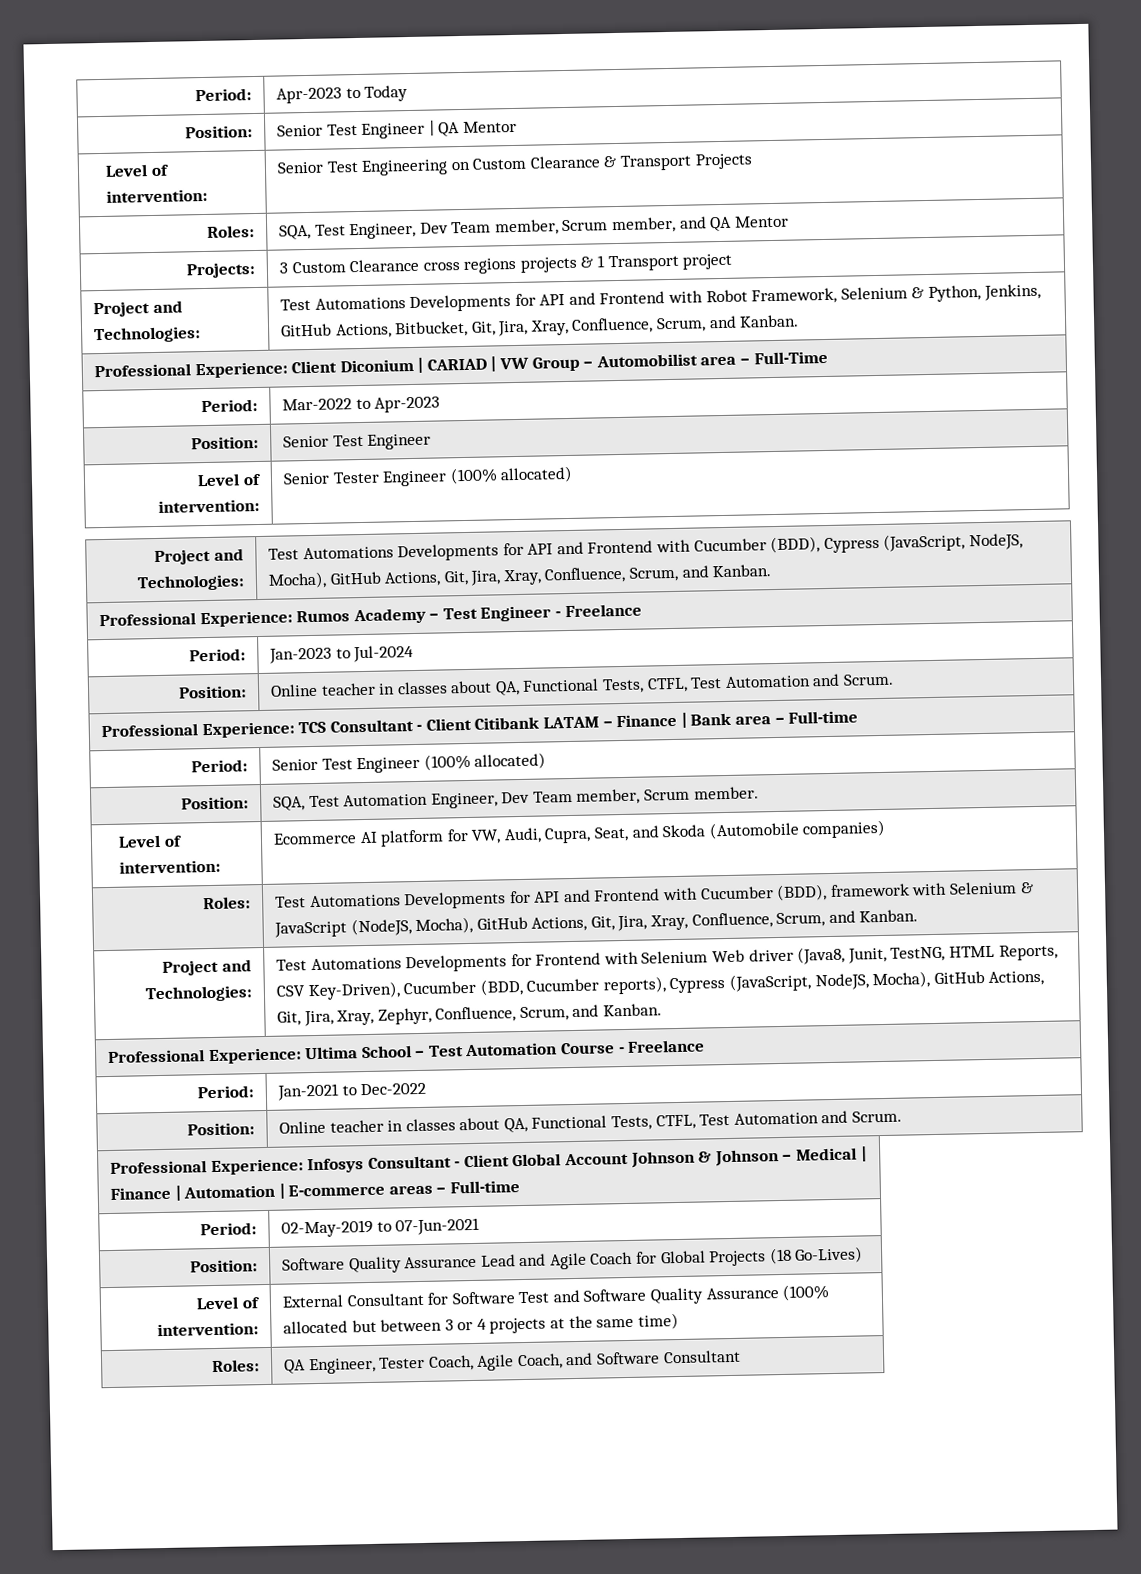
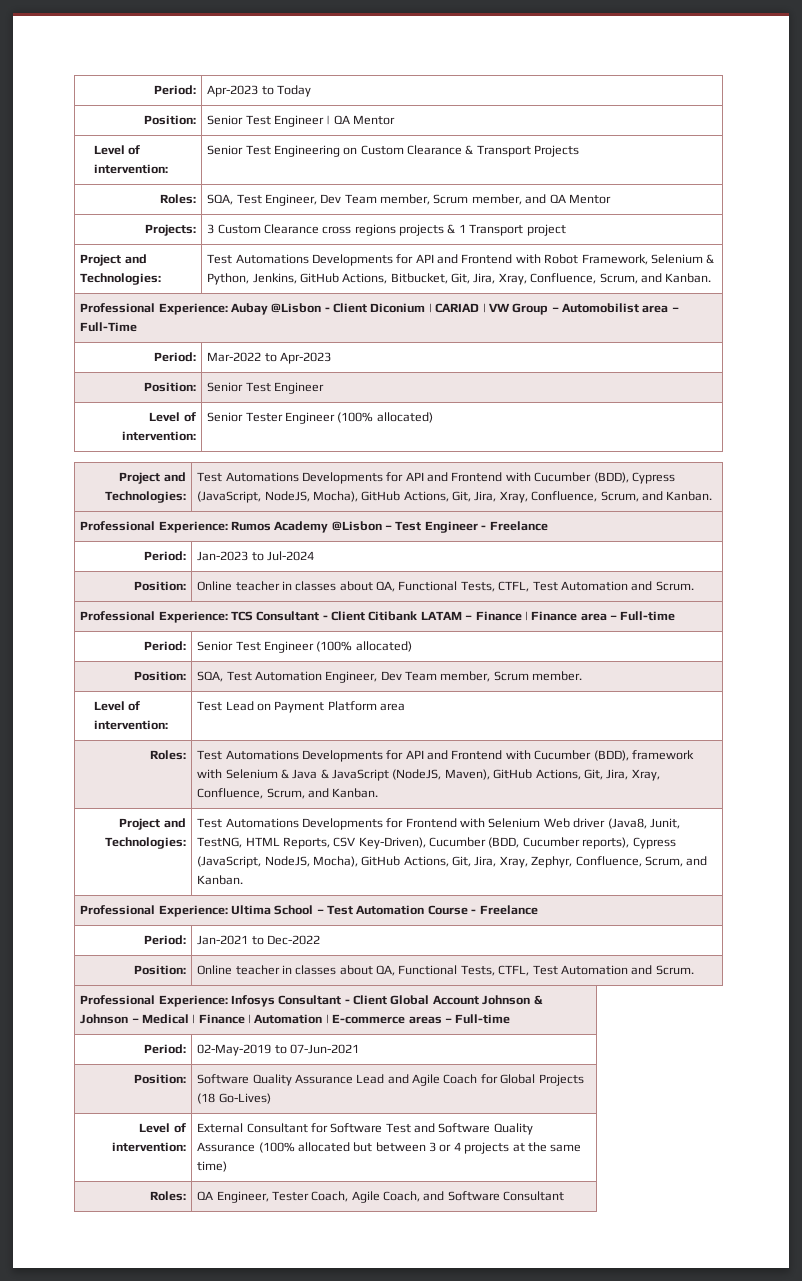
- Professional Experience: Client Diconium | CARIAD | VW Group – Automobilist area – Full-Time
+ Professional Experience: Aubay @Lisbon - Client Diconium | CARIAD | VW Group – Automobilist area – Full-Time
- Professional Experience: Rumos Academy – Test Engineer - Freelance
+ Professional Experience: Rumos Academy @Lisbon – Test Engineer - Freelance
- Professional Experience: TCS Consultant - Client Citibank LATAM – Finance | Bank area – Full-time
+ Professional Experience: TCS Consultant - Client Citibank LATAM – Finance | Finance area – Full-time
- Level of intervention: | Ecommerce AI platform for VW, Audi, Cupra, Seat, and Skoda (Automobile companies)
+ Level of intervention: | Test Lead on Payment Platform area
- Roles: | Test Automations Developments for API and Frontend with Cucumber (BDD), framework with Selenium & JavaScript (NodeJS, Mocha), GitHub Actions, Git, Jira, Xray, Confluence, Scrum, and Kanban.
+ Roles: | Test Automations Developments for API and Frontend with Cucumber (BDD), framework with Selenium & Java & JavaScript (NodeJS, Maven), GitHub Actions, Git, Jira, Xray, Confluence, Scrum, and Kanban.

